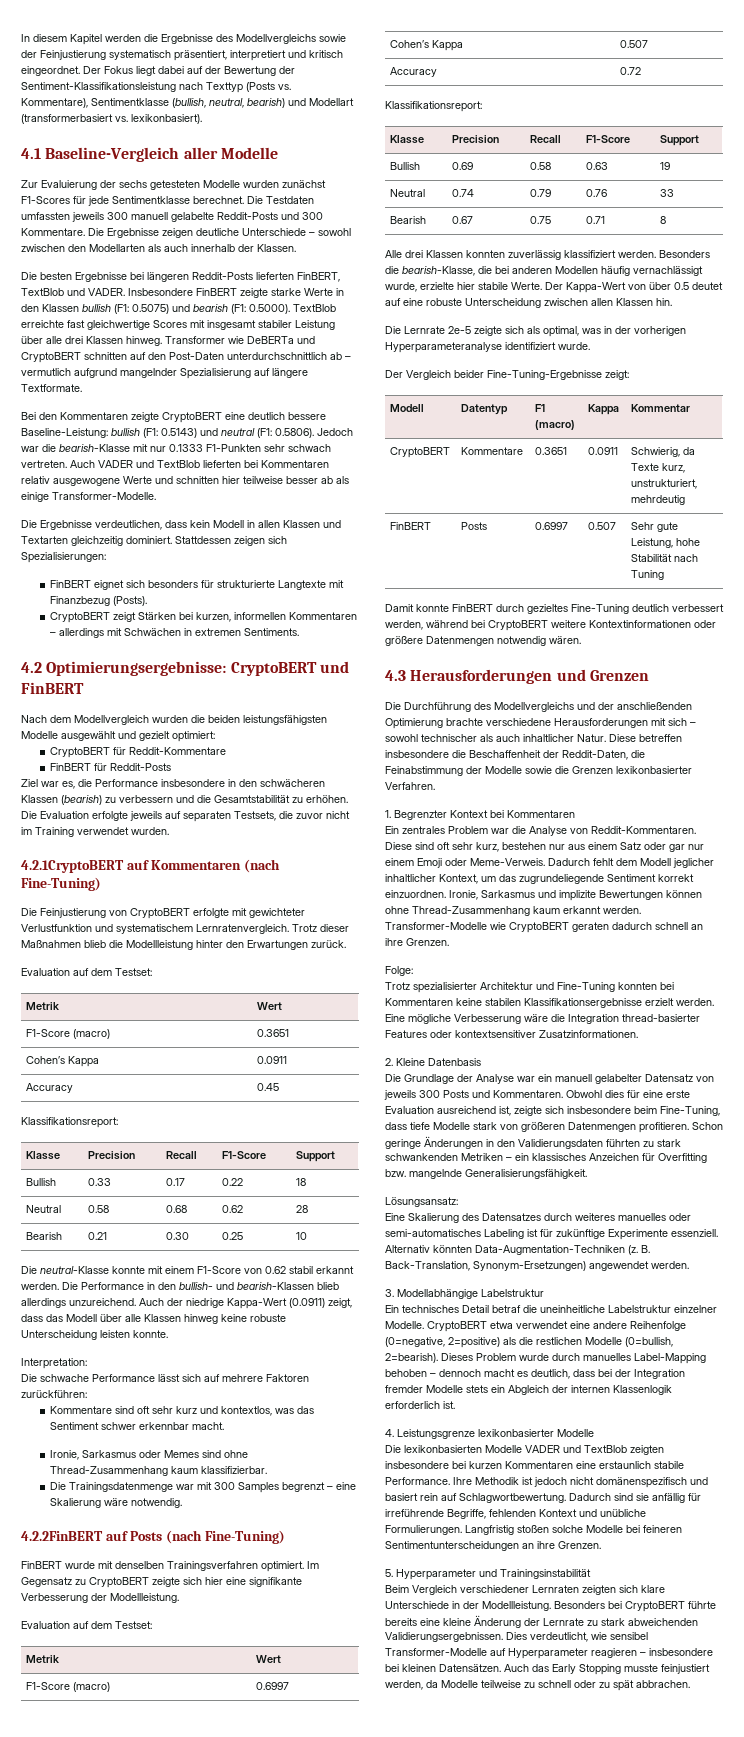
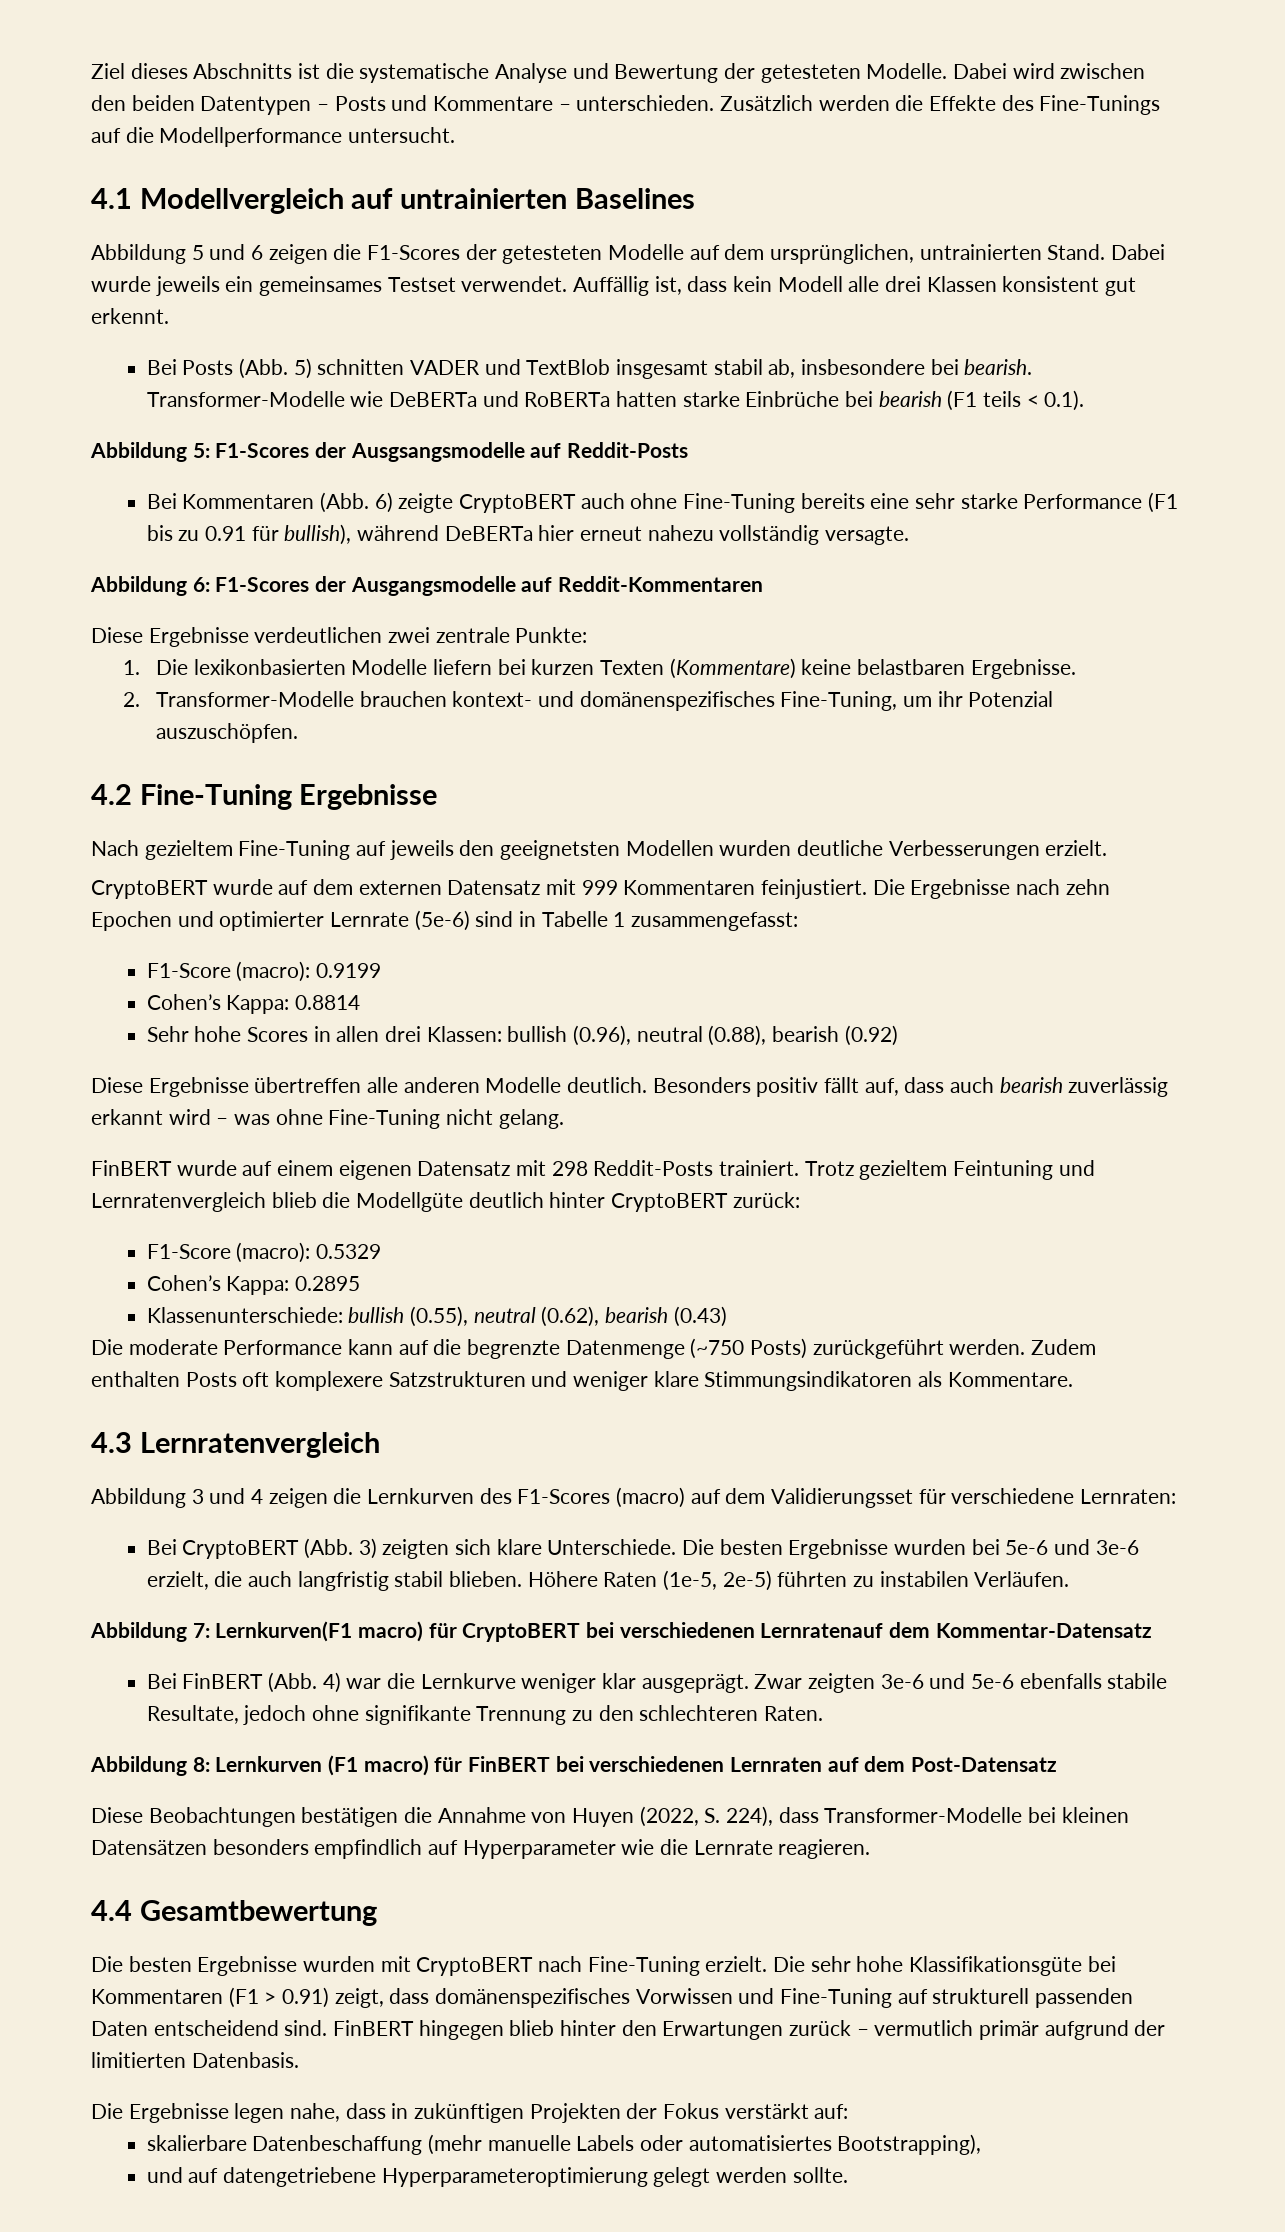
- In diesem Kapitel werden die Ergebnisse des Modellvergleichs sowie der Feinjustierung systematisch präsentiert, interpretiert und kritisch eingeordnet. Der Fokus liegt dabei auf der Bewertung der Sentiment-Klassifikationsleistung nach Texttyp (Posts vs. Kommentare), Sentimentklasse (bullish, neutral, bearish) und Modellart (transformerbasiert vs. lexikonbasiert).
- 4.1 Baseline-Vergleich aller Modelle
- Zur Evaluierung der sechs getesteten Modelle wurden zunächst F1-Scores für jede Sentimentklasse berechnet. Die Testdaten umfassten jeweils 300 manuell gelabelte Reddit-Posts und 300 Kommentare. Die Ergebnisse zeigen deutliche Unterschiede – sowohl zwischen den Modellarten als auch innerhalb der Klassen.
- Die besten Ergebnisse bei längeren Reddit-Posts lieferten FinBERT, TextBlob und VADER. Insbesondere FinBERT zeigte starke Werte in den Klassen bullish (F1: 0.5075) und bearish (F1: 0.5000). TextBlob erreichte fast gleichwertige Scores mit insgesamt stabiler Leistung über alle drei Klassen hinweg. Transformer wie DeBERTa und CryptoBERT schnitten auf den Post-Daten unterdurchschnittlich ab – vermutlich aufgrund mangelnder Spezialisierung auf längere Textformate.
- Bei den Kommentaren zeigte CryptoBERT eine deutlich bessere Baseline-Leistung: bullish (F1: 0.5143) und neutral (F1: 0.5806). Jedoch war die bearish-Klasse mit nur 0.1333 F1-Punkten sehr schwach vertreten. Auch VADER und TextBlob lieferten bei Kommentaren relativ ausgewogene Werte und schnitten hier teilweise besser ab als einige Transformer-Modelle.
- Die Ergebnisse verdeutlichen, dass kein Modell in allen Klassen und Textarten gleichzeitig dominiert. Stattdessen zeigen sich Spezialisierungen:
- FinBERT eignet sich besonders für strukturierte Langtexte mit Finanzbezug (Posts).
- CryptoBERT zeigt Stärken bei kurzen, informellen Kommentaren – allerdings mit Schwächen in extremen Sentiments.
- 4.2 Optimierungsergebnisse: CryptoBERT und FinBERT
- Nach dem Modellvergleich wurden die beiden leistungsfähigsten Modelle ausgewählt und gezielt optimiert:
- CryptoBERT für Reddit-Kommentare
- FinBERT für Reddit-Posts
- Ziel war es, die Performance insbesondere in den schwächeren Klassen (bearish) zu verbessern und die Gesamtstabilität zu erhöhen. Die Evaluation erfolgte jeweils auf separaten Testsets, die zuvor nicht im Training verwendet wurden.
- 4.2.1CryptoBERT auf Kommentaren (nach Fine-Tuning)
- Die Feinjustierung von CryptoBERT erfolgte mit gewichteter Verlustfunktion und systematischem Lernratenvergleich. Trotz dieser Maßnahmen blieb die Modellleistung hinter den Erwartungen zurück.
- Evaluation auf dem Testset:
- Metrik | Wert
- F1-Score (macro) | 0.3651
- Cohen’s Kappa | 0.0911
- Accuracy | 0.45
- Klassifikationsreport:
- Klasse | Precision | Recall | F1-Score | Support
- Bullish | 0.33 | 0.17 | 0.22 | 18
- Neutral | 0.58 | 0.68 | 0.62 | 28
- Bearish | 0.21 | 0.30 | 0.25 | 10
- Die neutral-Klasse konnte mit einem F1-Score von 0.62 stabil erkannt werden. Die Performance in den bullish- und bearish-Klassen blieb allerdings unzureichend. Auch der niedrige Kappa-Wert (0.0911) zeigt, dass das Modell über alle Klassen hinweg keine robuste Unterscheidung leisten konnte.
- Interpretation:
- Die schwache Performance lässt sich auf mehrere Faktoren zurückführen:
- Kommentare sind oft sehr kurz und kontextlos, was das Sentiment schwer erkennbar macht.
- Ironie, Sarkasmus oder Memes sind ohne Thread-Zusammenhang kaum klassifizierbar.
- Die Trainingsdatenmenge war mit 300 Samples begrenzt – eine Skalierung wäre notwendig.
- 4.2.2FinBERT auf Posts (nach Fine-Tuning)
- FinBERT wurde mit denselben Trainingsverfahren optimiert. Im Gegensatz zu CryptoBERT zeigte sich hier eine signifikante Verbesserung der Modellleistung.
- Evaluation auf dem Testset:
- Metrik | Wert
- F1-Score (macro) | 0.6997
- Cohen’s Kappa | 0.507
- Accuracy | 0.72
- Klassifikationsreport:
- Klasse | Precision | Recall | F1-Score | Support
- Bullish | 0.69 | 0.58 | 0.63 | 19
- Neutral | 0.74 | 0.79 | 0.76 | 33
- Bearish | 0.67 | 0.75 | 0.71 | 8
- Alle drei Klassen konnten zuverlässig klassifiziert werden. Besonders die bearish-Klasse, die bei anderen Modellen häufig vernachlässigt wurde, erzielte hier stabile Werte. Der Kappa-Wert von über 0.5 deutet auf eine robuste Unterscheidung zwischen allen Klassen hin.
- Die Lernrate 2e-5 zeigte sich als optimal, was in der vorherigen Hyperparameteranalyse identifiziert wurde.
- Der Vergleich beider Fine-Tuning-Ergebnisse zeigt:
- Modell | Datentyp | F1 (macro) | Kappa | Kommentar
- CryptoBERT | Kommentare | 0.3651 | 0.0911 | Schwierig, da Texte kurz, unstrukturiert, mehrdeutig
- FinBERT | Posts | 0.6997 | 0.507 | Sehr gute Leistung, hohe Stabilität nach Tuning
- Damit konnte FinBERT durch gezieltes Fine-Tuning deutlich verbessert werden, während bei CryptoBERT weitere Kontextinformationen oder größere Datenmengen notwendig wären.
- 4.3 Herausforderungen und Grenzen
- Die Durchführung des Modellvergleichs und der anschließenden Optimierung brachte verschiedene Herausforderungen mit sich – sowohl technischer als auch inhaltlicher Natur. Diese betreffen insbesondere die Beschaffenheit der Reddit-Daten, die Feinabstimmung der Modelle sowie die Grenzen lexikonbasierter Verfahren.
- 1. Begrenzter Kontext bei Kommentaren
- Ein zentrales Problem war die Analyse von Reddit-Kommentaren. Diese sind oft sehr kurz, bestehen nur aus einem Satz oder gar nur einem Emoji oder Meme-Verweis. Dadurch fehlt dem Modell jeglicher inhaltlicher Kontext, um das zugrundeliegende Sentiment korrekt einzuordnen. Ironie, Sarkasmus und implizite Bewertungen können ohne Thread-Zusammenhang kaum erkannt werden. Transformer-Modelle wie CryptoBERT geraten dadurch schnell an ihre Grenzen.
- Folge:
- Trotz spezialisierter Architektur und Fine-Tuning konnten bei Kommentaren keine stabilen Klassifikationsergebnisse erzielt werden. Eine mögliche Verbesserung wäre die Integration thread-basierter Features oder kontextsensitiver Zusatzinformationen.
- 2. Kleine Datenbasis
- Die Grundlage der Analyse war ein manuell gelabelter Datensatz von jeweils 300 Posts und Kommentaren. Obwohl dies für eine erste Evaluation ausreichend ist, zeigte sich insbesondere beim Fine-Tuning, dass tiefe Modelle stark von größeren Datenmengen profitieren. Schon geringe Änderungen in den Validierungsdaten führten zu stark schwankenden Metriken – ein klassisches Anzeichen für Overfitting bzw. mangelnde Generalisierungsfähigkeit.
- Lösungsansatz:
- Eine Skalierung des Datensatzes durch weiteres manuelles oder semi-automatisches Labeling ist für zukünftige Experimente essenziell. Alternativ könnten Data-Augmentation-Techniken (z. B. Back-Translation, Synonym-Ersetzungen) angewendet werden.
- 3. Modellabhängige Labelstruktur
- Ein technisches Detail betraf die uneinheitliche Labelstruktur einzelner Modelle. CryptoBERT etwa verwendet eine andere Reihenfolge (0=negative, 2=positive) als die restlichen Modelle (0=bullish, 2=bearish). Dieses Problem wurde durch manuelles Label-Mapping behoben – dennoch macht es deutlich, dass bei der Integration fremder Modelle stets ein Abgleich der internen Klassenlogik erforderlich ist.
- 4. Leistungsgrenze lexikonbasierter Modelle
- Die lexikonbasierten Modelle VADER und TextBlob zeigten insbesondere bei kurzen Kommentaren eine erstaunlich stabile Performance. Ihre Methodik ist jedoch nicht domänenspezifisch und basiert rein auf Schlagwortbewertung. Dadurch sind sie anfällig für irreführende Begriffe, fehlenden Kontext und unübliche Formulierungen. Langfristig stoßen solche Modelle bei feineren Sentimentunterscheidungen an ihre Grenzen.
- 5. Hyperparameter und Trainingsinstabilität
- Beim Vergleich verschiedener Lernraten zeigten sich klare Unterschiede in der Modellleistung. Besonders bei CryptoBERT führte bereits eine kleine Änderung der Lernrate zu stark abweichenden Validierungsergebnissen. Dies verdeutlicht, wie sensibel Transformer-Modelle auf Hyperparameter reagieren – insbesondere bei kleinen Datensätzen. Auch das Early Stopping musste feinjustiert werden, da Modelle teilweise zu schnell oder zu spät abbrachen.
+ Ziel dieses Abschnitts ist die systematische Analyse und Bewertung der getesteten Modelle. Dabei wird zwischen den beiden Datentypen – Posts und Kommentare – unterschieden. Zusätzlich werden die Effekte des Fine-Tunings auf die Modellperformance untersucht.
+ 4.1 Modellvergleich auf untrainierten Baselines
+ Abbildung 5 und 6 zeigen die F1-Scores der getesteten Modelle auf dem ursprünglichen, untrainierten Stand. Dabei wurde jeweils ein gemeinsames Testset verwendet. Auffällig ist, dass kein Modell alle drei Klassen konsistent gut erkennt.
+ Bei Posts (Abb. 5) schnitten VADER und TextBlob insgesamt stabil ab, insbesondere bei bearish. Transformer-Modelle wie DeBERTa und RoBERTa hatten starke Einbrüche bei bearish (F1 teils < 0.1).
+ Abbildung 5: F1-Scores der Ausgsangsmodelle auf Reddit-Posts
+ Bei Kommentaren (Abb. 6) zeigte CryptoBERT auch ohne Fine-Tuning bereits eine sehr starke Performance (F1 bis zu 0.91 für bullish), während DeBERTa hier erneut nahezu vollständig versagte.
+ Abbildung 6: F1-Scores der Ausgangsmodelle auf Reddit-Kommentaren
+ Diese Ergebnisse verdeutlichen zwei zentrale Punkte:
+ 1. Die lexikonbasierten Modelle liefern bei kurzen Texten (Kommentare) keine belastbaren Ergebnisse.
+ 2. Transformer-Modelle brauchen kontext- und domänenspezifisches Fine-Tuning, um ihr Potenzial auszuschöpfen.
+ 4.2 Fine-Tuning Ergebnisse
+ Nach gezieltem Fine-Tuning auf jeweils den geeignetsten Modellen wurden deutliche Verbesserungen erzielt.
+ CryptoBERT wurde auf dem externen Datensatz mit 999 Kommentaren feinjustiert. Die Ergebnisse nach zehn Epochen und optimierter Lernrate (5e-6) sind in Tabelle 1 zusammengefasst:
+ F1-Score (macro): 0.9199
+ Cohen’s Kappa: 0.8814
+ Sehr hohe Scores in allen drei Klassen: bullish (0.96), neutral (0.88), bearish (0.92)
+ Diese Ergebnisse übertreffen alle anderen Modelle deutlich. Besonders positiv fällt auf, dass auch bearish zuverlässig erkannt wird – was ohne Fine-Tuning nicht gelang.
+ FinBERT wurde auf einem eigenen Datensatz mit 298 Reddit-Posts trainiert. Trotz gezieltem Feintuning und Lernratenvergleich blieb die Modellgüte deutlich hinter CryptoBERT zurück:
+ F1-Score (macro): 0.5329
+ Cohen’s Kappa: 0.2895
+ Klassenunterschiede: bullish (0.55), neutral (0.62), bearish (0.43)
+ Die moderate Performance kann auf die begrenzte Datenmenge (~750 Posts) zurückgeführt werden. Zudem enthalten Posts oft komplexere Satzstrukturen und weniger klare Stimmungsindikatoren als Kommentare.
+ 4.3 Lernratenvergleich
+ Abbildung 3 und 4 zeigen die Lernkurven des F1-Scores (macro) auf dem Validierungsset für verschiedene Lernraten:
+ Bei CryptoBERT (Abb. 3) zeigten sich klare Unterschiede. Die besten Ergebnisse wurden bei 5e-6 und 3e-6 erzielt, die auch langfristig stabil blieben. Höhere Raten (1e-5, 2e-5) führten zu instabilen Verläufen.
+ Abbildung 7: Lernkurven(F1 macro) für CryptoBERT bei verschiedenen Lernratenauf dem Kommentar-Datensatz
+ Bei FinBERT (Abb. 4) war die Lernkurve weniger klar ausgeprägt. Zwar zeigten 3e-6 und 5e-6 ebenfalls stabile Resultate, jedoch ohne signifikante Trennung zu den schlechteren Raten.
+ Abbildung 8: Lernkurven (F1 macro) für FinBERT bei verschiedenen Lernraten auf dem Post-Datensatz
+ Diese Beobachtungen bestätigen die Annahme von Huyen (2022, S. 224), dass Transformer-Modelle bei kleinen Datensätzen besonders empfindlich auf Hyperparameter wie die Lernrate reagieren.
+ 4.4 Gesamtbewertung
+ Die besten Ergebnisse wurden mit CryptoBERT nach Fine-Tuning erzielt. Die sehr hohe Klassifikationsgüte bei Kommentaren (F1 > 0.91) zeigt, dass domänenspezifisches Vorwissen und Fine-Tuning auf strukturell passenden Daten entscheidend sind. FinBERT hingegen blieb hinter den Erwartungen zurück – vermutlich primär aufgrund der limitierten Datenbasis.
+ Die Ergebnisse legen nahe, dass in zukünftigen Projekten der Fokus verstärkt auf:
+ skalierbare Datenbeschaffung (mehr manuelle Labels oder automatisiertes Bootstrapping),
+ und auf datengetriebene Hyperparameteroptimierung gelegt werden sollte.

